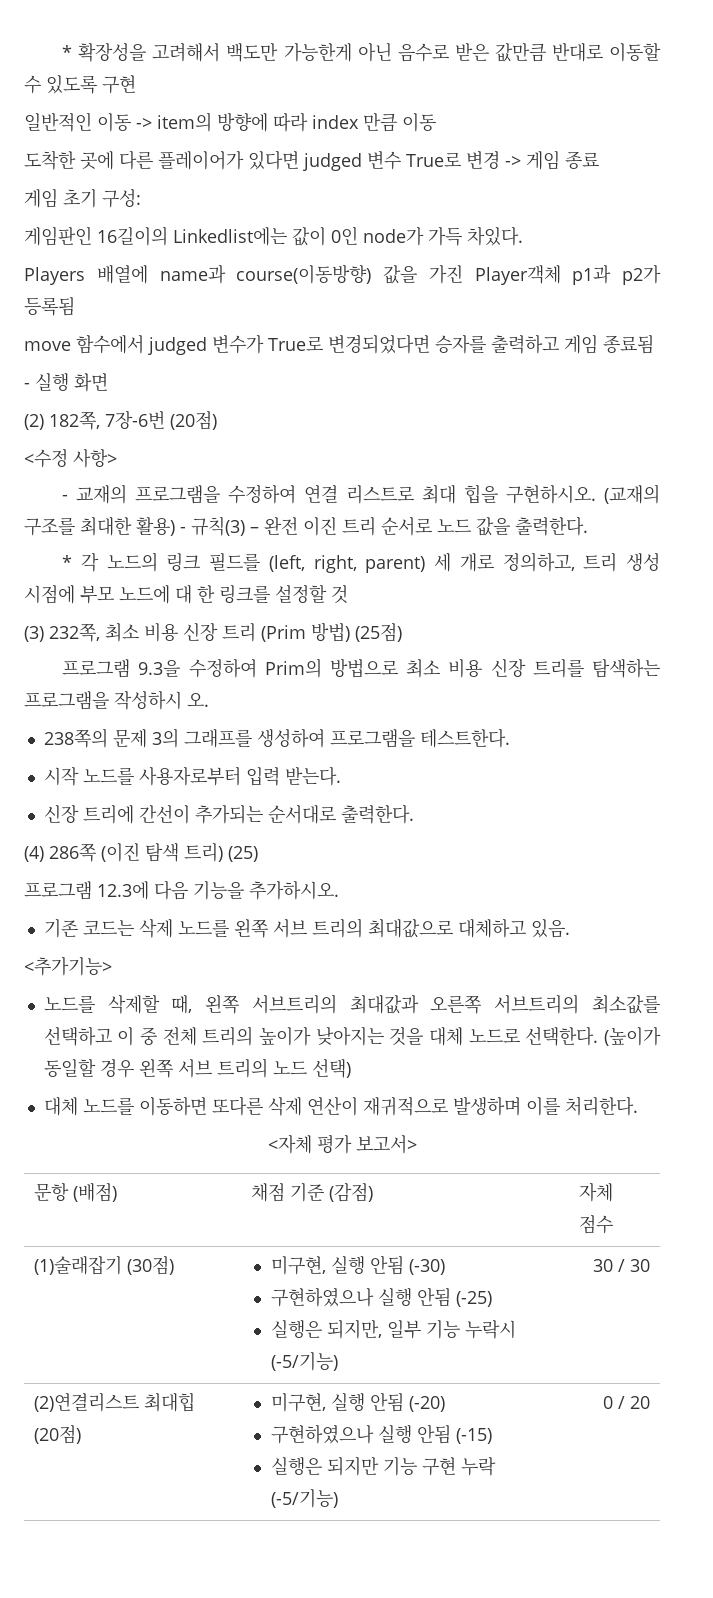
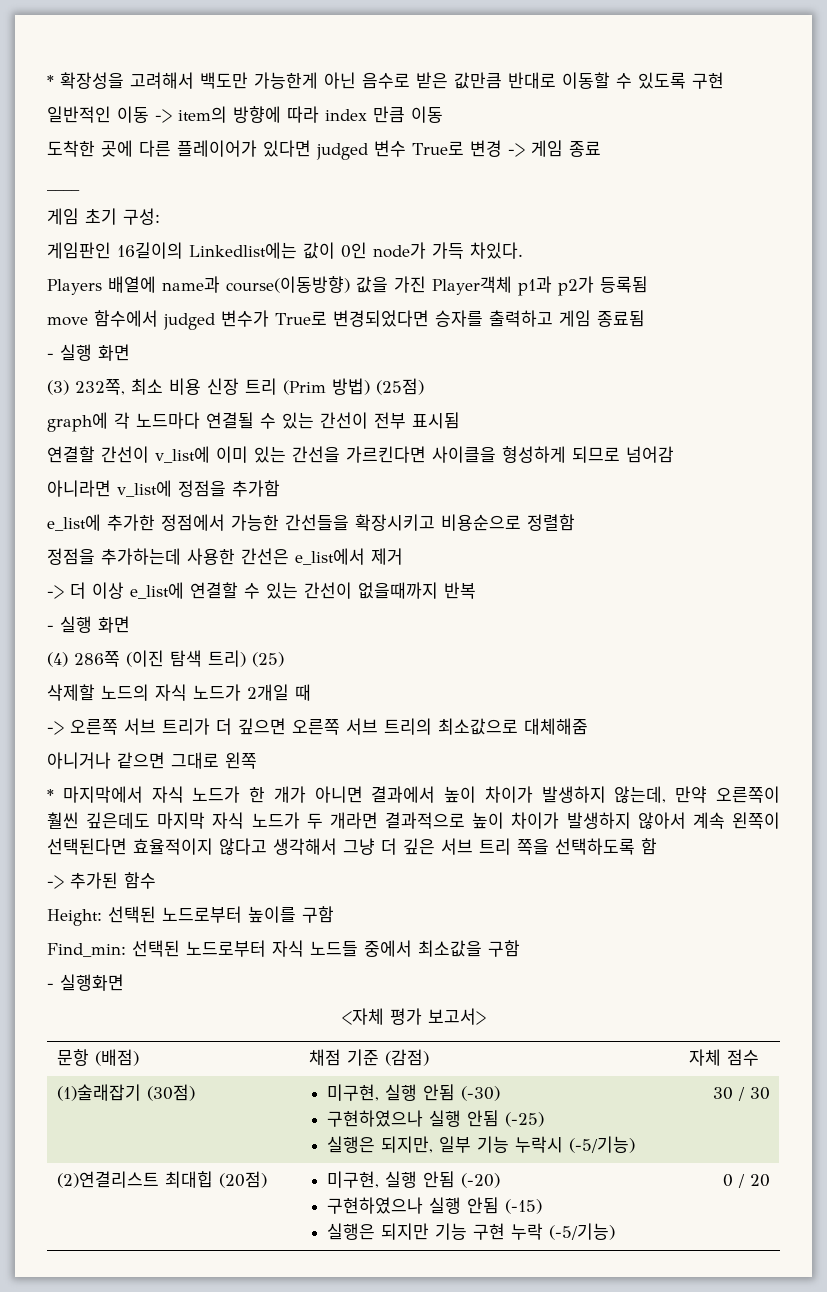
+ ____
- (2) 182쪽, 7장-6번 (20점)
- <수정 사항>
- - 교재의 프로그램을 수정하여 연결 리스트로 최대 힙을 구현하시오. (교재의 구조를 최대한 활용) - 규칙(3) – 완전 이진 트리 순서로 노드 값을 출력한다.
- * 각 노드의 링크 필드를 (left, right, parent) 세 개로 정의하고, 트리 생성 시점에 부모 노드에 대 한 링크를 설정할 것
- 프로그램 9.3을 수정하여 Prim의 방법으로 최소 비용 신장 트리를 탐색하는 프로그램을 작성하시 오.
- 238쪽의 문제 3의 그래프를 생성하여 프로그램을 테스트한다.
- 시작 노드를 사용자로부터 입력 받는다.
- 신장 트리에 간선이 추가되는 순서대로 출력한다.
+ graph에 각 노드마다 연결될 수 있는 간선이 전부 표시됨
+ 연결할 간선이 v_list에 이미 있는 간선을 가르킨다면 사이클을 형성하게 되므로 넘어감
+ 아니라면 v_list에 정점을 추가함
+ e_list에 추가한 정점에서 가능한 간선들을 확장시키고 비용순으로 정렬함
+ 정점을 추가하는데 사용한 간선은 e_list에서 제거
+ -> 더 이상 e_list에 연결할 수 있는 간선이 없을때까지 반복
+ - 실행 화면
- 프로그램 12.3에 다음 기능을 추가하시오.
- 기존 코드는 삭제 노드를 왼쪽 서브 트리의 최대값으로 대체하고 있음.
- <추가기능>
- 노드를 삭제할 때, 왼쪽 서브트리의 최대값과 오른쪽 서브트리의 최소값를 선택하고 이 중 전체 트리의 높이가 낮아지는 것을 대체 노드로 선택한다. (높이가 동일할 경우 왼쪽 서브 트리의 노드 선택)
- 대체 노드를 이동하면 또다른 삭제 연산이 재귀적으로 발생하며 이를 처리한다.
+ 삭제할 노드의 자식 노드가 2개일 때
+ -> 오른쪽 서브 트리가 더 깊으면 오른쪽 서브 트리의 최소값으로 대체해줌
+ 아니거나 같으면 그대로 왼쪽
+ * 마지막에서 자식 노드가 한 개가 아니면 결과에서 높이 차이가 발생하지 않는데, 만약 오른쪽이 훨씬 깊은데도 마지막 자식 노드가 두 개라면 결과적으로 높이 차이가 발생하지 않아서 계속 왼쪽이 선택된다면 효율적이지 않다고 생각해서 그냥 더 깊은 서브 트리 쪽을 선택하도록 함
+ -> 추가된 함수
+ Height: 선택된 노드로부터 높이를 구함
+ Find_min: 선택된 노드로부터 자식 노드들 중에서 최소값을 구함
+ - 실행화면

